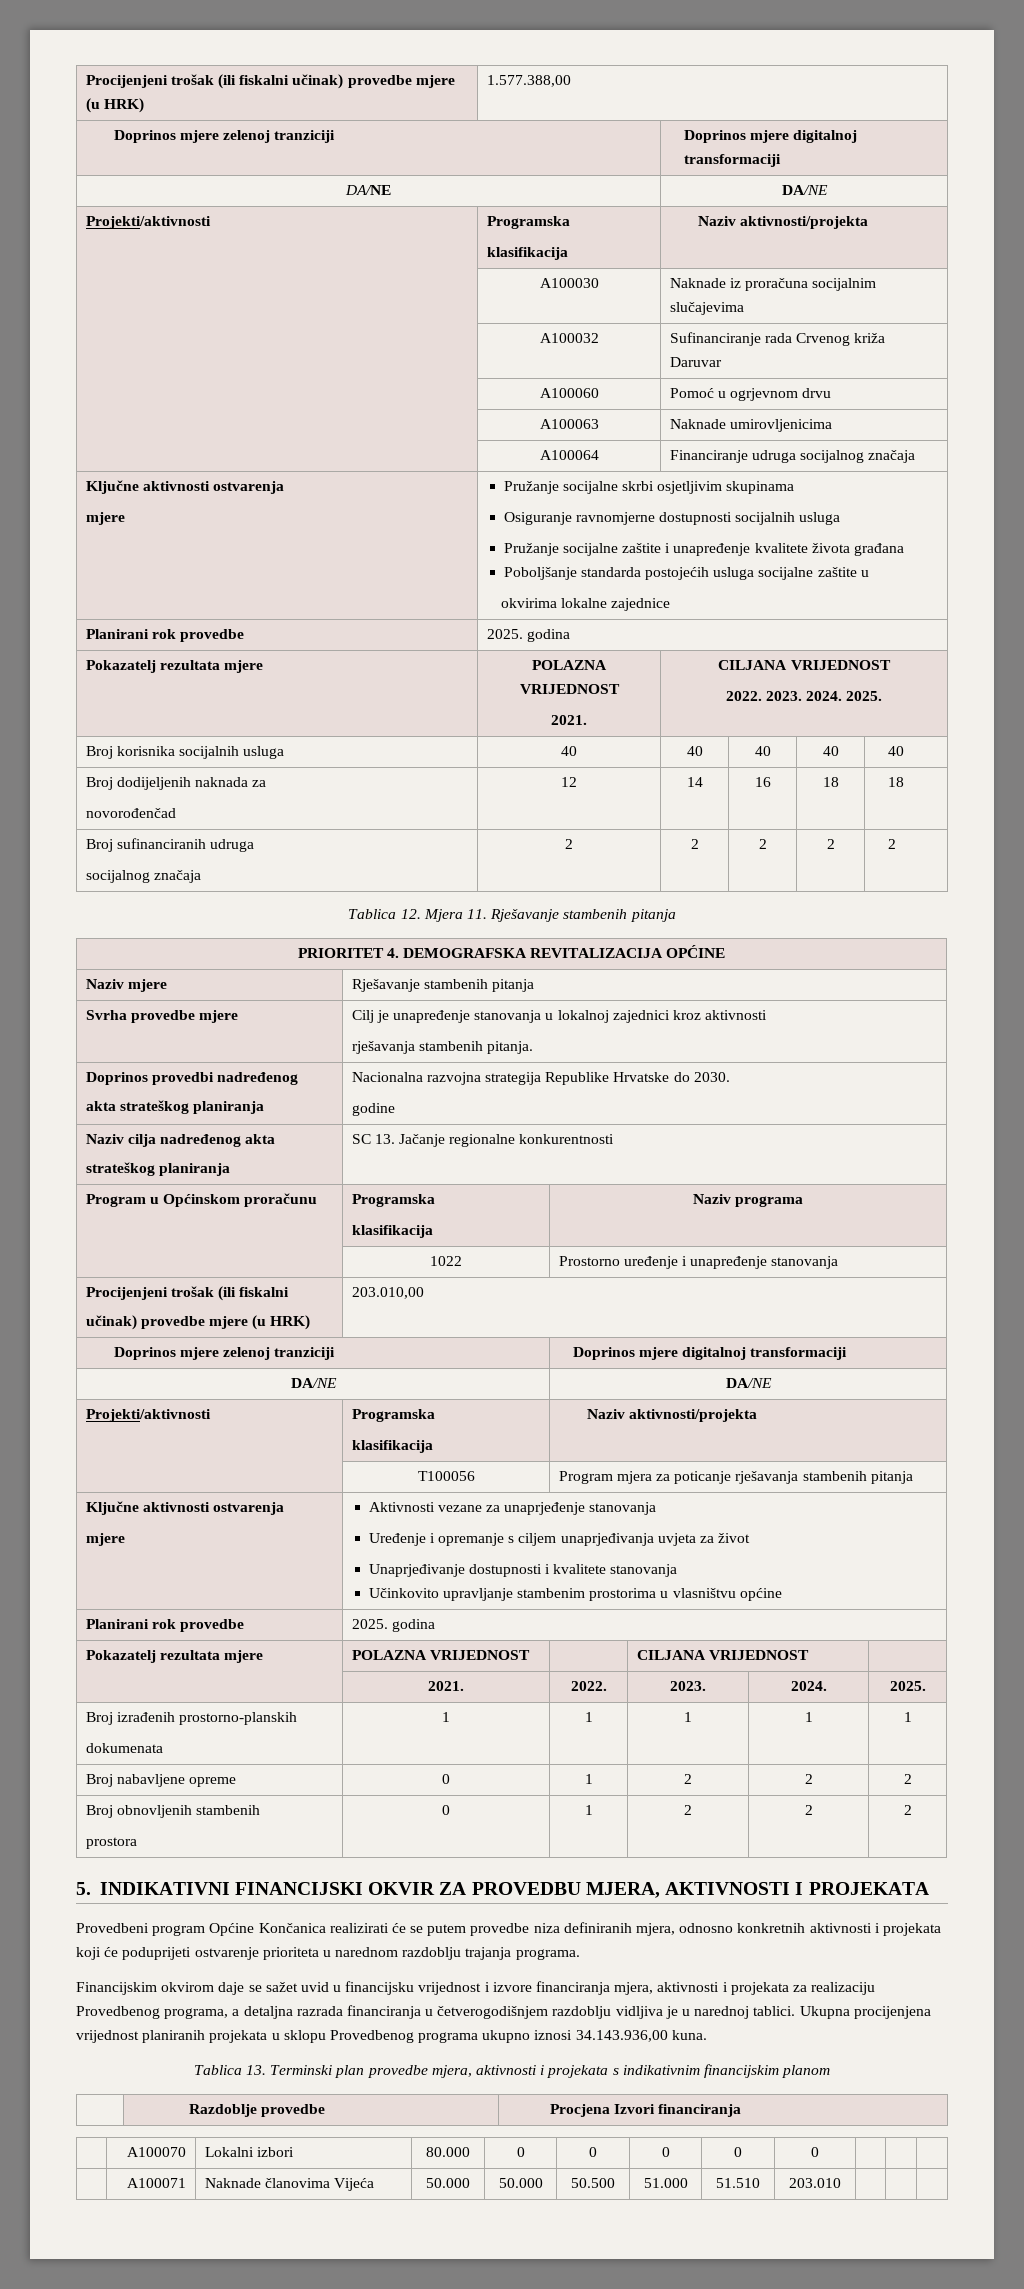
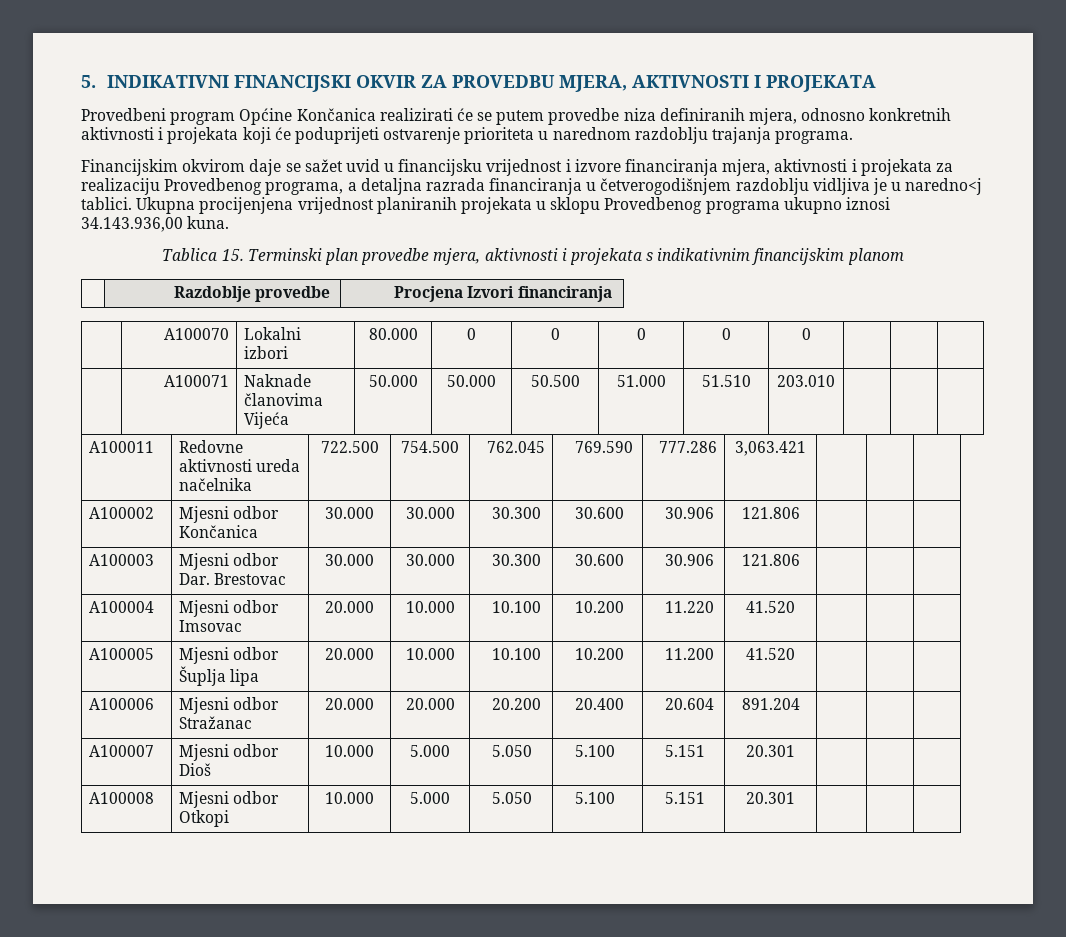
- Procijenjeni trošak (ili fiskalni učinak) provedbe mjere (u HRK) | 1.577.388,00
- Doprinos mjere zelenoj tranziciji | Doprinos mjere digitalnoj transformaciji
- DA/NE | DA/NE
- Projekti/aktivnosti | Programska
- klasifikacija | Naziv aktivnosti/projekta
- | A100030 | Naknade iz proračuna socijalnim slučajevima
- | A100032 | Sufinanciranje rada Crvenog križa Daruvar
- | A100060 | Pomoć u ogrjevnom drvu
- | A100063 | Naknade umirovljenicima
- | A100064 | Financiranje udruga socijalnog značaja
- Ključne aktivnosti ostvarenja
- mjere | Pružanje socijalne skrbi osjetljivim skupinama
- Osiguranje ravnomjerne dostupnosti socijalnih usluga
- Pružanje socijalne zaštite i unapređenje kvalitete života građana
- Poboljšanje standarda postojećih usluga socijalne zaštite u
- okvirima lokalne zajednice
- Planirani rok provedbe | 2025. godina
- Pokazatelj rezultata mjere | POLAZNA VRIJEDNOST
- 2021. | CILJANA VRIJEDNOST
- 2022. 2023. 2024. 2025.
- Broj korisnika socijalnih usluga | 40 | 40 | 40 | 40 | 40
- Broj dodijeljenih naknada za
- novorođenčad | 12 | 14 | 16 | 18 | 18
- Broj sufinanciranih udruga
- socijalnog značaja | 2 | 2 | 2 | 2 | 2
- Tablica 12. Mjera 11. Rješavanje stambenih pitanja
- PRIORITET 4. DEMOGRAFSKA REVITALIZACIJA OPĆINE
- Naziv mjere | Rješavanje stambenih pitanja
- Svrha provedbe mjere | Cilj je unapređenje stanovanja u lokalnoj zajednici kroz aktivnosti
- rješavanja stambenih pitanja.
- Doprinos provedbi nadređenog
- akta strateškog planiranja | Nacionalna razvojna strategija Republike Hrvatske do 2030.
- godine
- Naziv cilja nadređenog akta
- strateškog planiranja | SC 13. Jačanje regionalne konkurentnosti
- Program u Općinskom proračunu | Programska
- klasifikacija | Naziv programa
- | 1022 | Prostorno uređenje i unapređenje stanovanja
- Procijenjeni trošak (ili fiskalni
- učinak) provedbe mjere (u HRK) | 203.010,00
- Doprinos mjere zelenoj tranziciji | Doprinos mjere digitalnoj transformaciji
- DA/NE | DA/NE
- Projekti/aktivnosti | Programska
- klasifikacija | Naziv aktivnosti/projekta
- | T100056 | Program mjera za poticanje rješavanja stambenih pitanja
- Ključne aktivnosti ostvarenja
- mjere | Aktivnosti vezane za unaprjeđenje stanovanja
- Uređenje i opremanje s ciljem unaprjeđivanja uvjeta za život
- Unaprjeđivanje dostupnosti i kvalitete stanovanja
- Učinkovito upravljanje stambenim prostorima u vlasništvu općine
- Planirani rok provedbe | 2025. godina
- Pokazatelj rezultata mjere | POLAZNA VRIJEDNOST | | CILJANA VRIJEDNOST |
- | 2021. | 2022. | 2023. | 2024. | 2025.
- Broj izrađenih prostorno-planskih
- dokumenata | 1 | 1 | 1 | 1 | 1
- Broj nabavljene opreme | 0 | 1 | 2 | 2 | 2
- Broj obnovljenih stambenih
- prostora | 0 | 1 | 2 | 2 | 2
- Financijskim okvirom daje se sažet uvid u financijsku vrijednost i izvore financiranja mjera, aktivnosti i projekata za realizaciju Provedbenog programa, a detaljna razrada financiranja u četverogodišnjem razdoblju vidljiva je u narednoj tablici.
+ Financijskim okvirom daje se sažet uvid u financijsku vrijednost i izvore financiranja mjera, aktivnosti i projekata za realizaciju Provedbenog programa, a detaljna razrada financiranja u četverogodišnjem razdoblju vidljiva je u naredno<j tablici.
- Tablica 13. Terminski plan provedbe mjera, aktivnosti i projekata s indikativnim financijskim planom
+ Tablica 15. Terminski plan provedbe mjera, aktivnosti i projekata s indikativnim financijskim planom
+ A100011 | Redovne aktivnosti ureda načelnika | 722.500 | 754.500 | 762.045 | 769.590 | 777.286 | 3,063.421 | | |
+ A100002 | Mjesni odbor Končanica | 30.000 | 30.000 | 30.300 | 30.600 | 30.906 | 121.806 | | |
+ A100003 | Mjesni odbor Dar. Brestovac | 30.000 | 30.000 | 30.300 | 30.600 | 30.906 | 121.806 | | |
+ A100004 | Mjesni odbor Imsovac | 20.000 | 10.000 | 10.100 | 10.200 | 11.220 | 41.520 | | |
+ A100005 | Mjesni odbor Šuplja lipa | 20.000 | 10.000 | 10.100 | 10.200 | 11.200 | 41.520 | | |
+ A100006 | Mjesni odbor Stražanac | 20.000 | 20.000 | 20.200 | 20.400 | 20.604 | 891.204 | | |
+ A100007 | Mjesni odbor Dioš | 10.000 | 5.000 | 5.050 | 5.100 | 5.151 | 20.301 | | |
+ A100008 | Mjesni odbor Otkopi | 10.000 | 5.000 | 5.050 | 5.100 | 5.151 | 20.301 | | |

